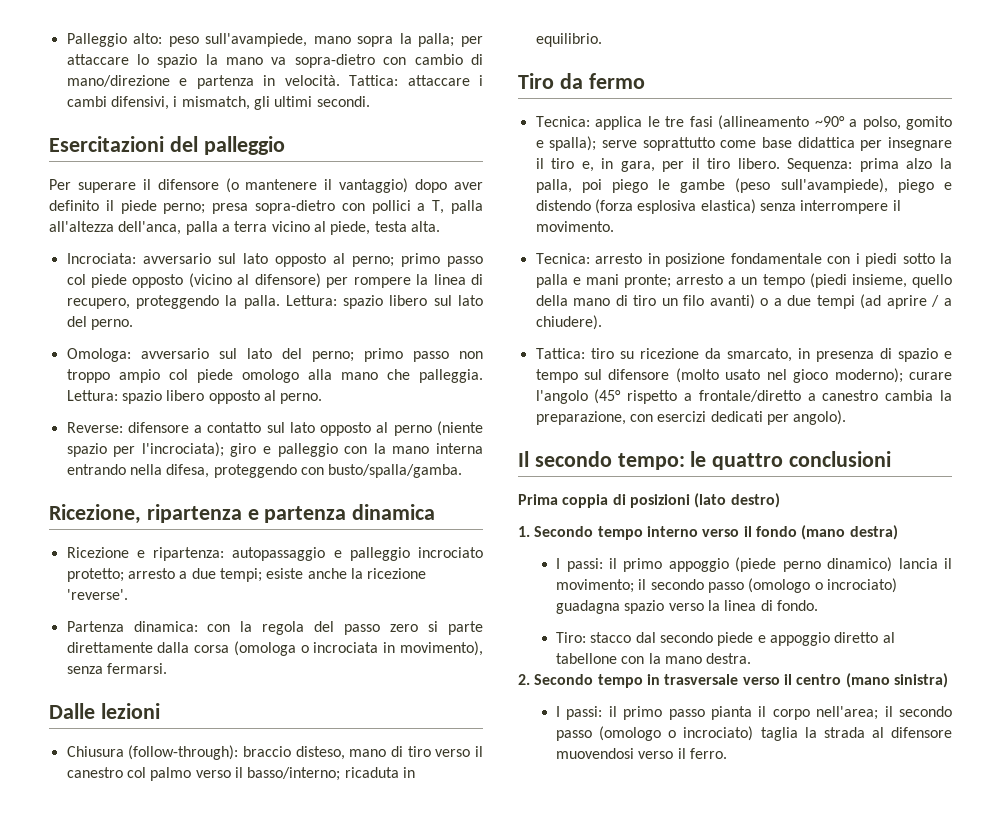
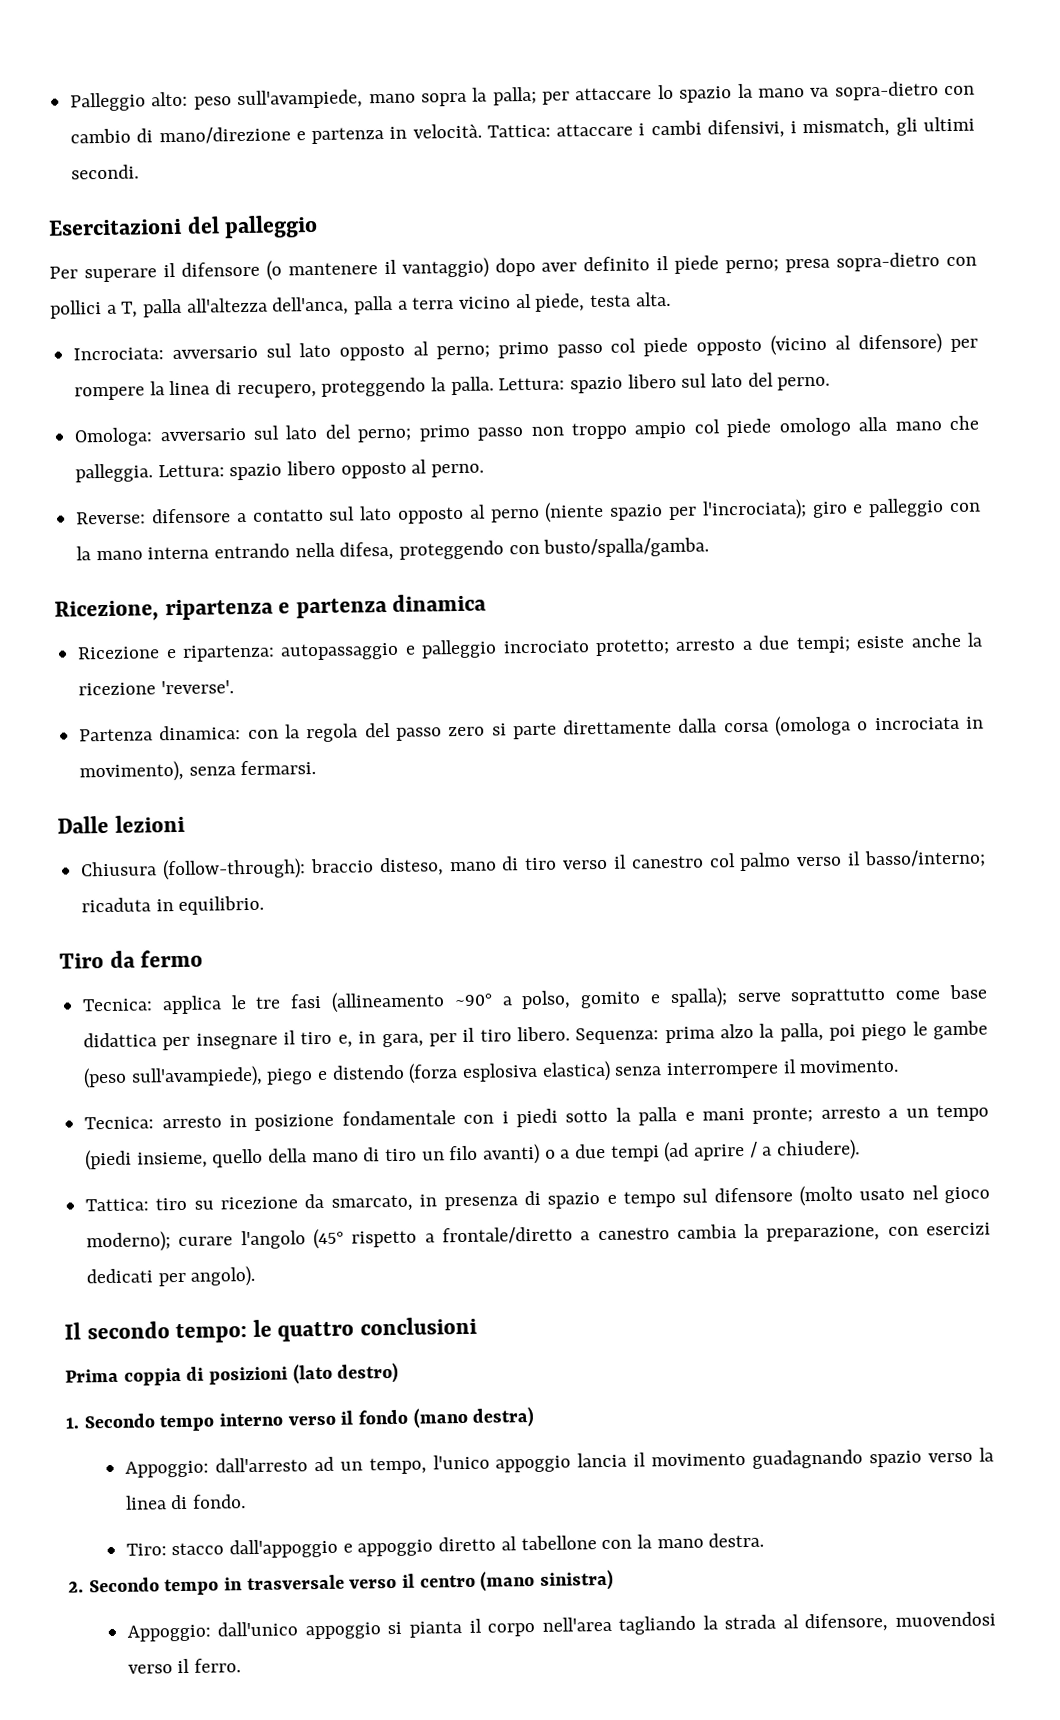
- I passi: il primo appoggio (piede perno dinamico) lancia il movimento; il secondo passo (omologo o incrociato) guadagna spazio verso la linea di fondo.
+ Appoggio: dall'arresto ad un tempo, l'unico appoggio lancia il movimento guadagnando spazio verso la linea di fondo.
- Tiro: stacco dal secondo piede e appoggio diretto al tabellone con la mano destra.
+ Tiro: stacco dall'appoggio e appoggio diretto al tabellone con la mano destra.
- I passi: il primo passo pianta il corpo nell'area; il secondo passo (omologo o incrociato) taglia la strada al difensore muovendosi verso il ferro.
+ Appoggio: dall'unico appoggio si pianta il corpo nell'area tagliando la strada al difensore, muovendosi verso il ferro.

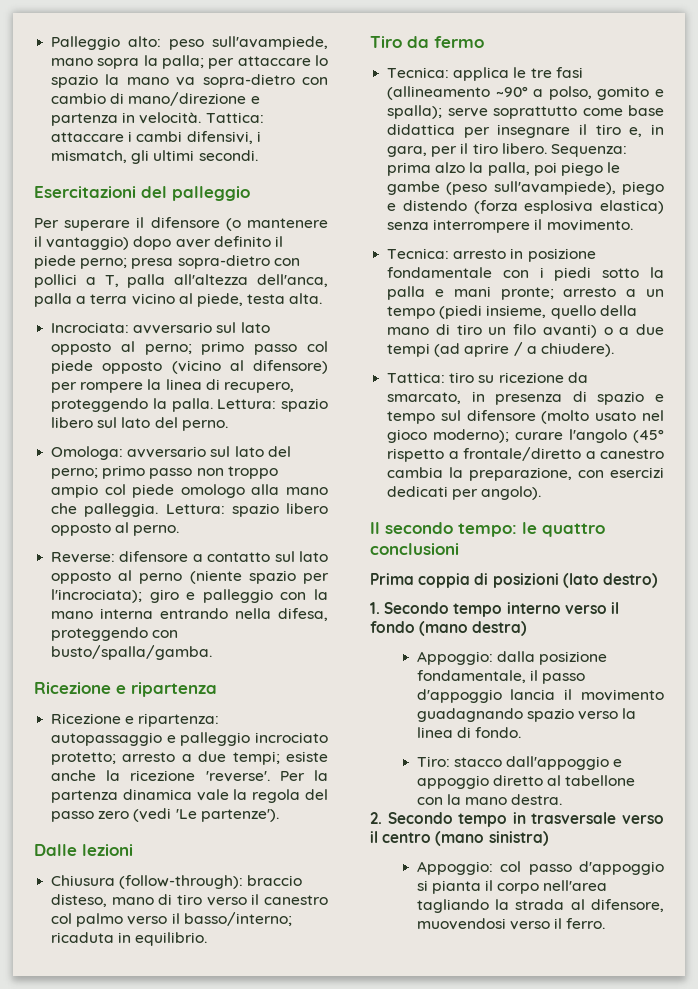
- Ricezione, ripartenza e partenza dinamica
+ Ricezione e ripartenza
- Ricezione e ripartenza: autopassaggio e palleggio incrociato protetto; arresto a due tempi; esiste anche la ricezione 'reverse'.
- Partenza dinamica: con la regola del passo zero si parte direttamente dalla corsa (omologa o incrociata in movimento), senza fermarsi.
+ Ricezione e ripartenza: autopassaggio e palleggio incrociato protetto; arresto a due tempi; esiste anche la ricezione 'reverse'. Per la partenza dinamica vale la regola del passo zero (vedi 'Le partenze').
- Appoggio: dall'arresto ad un tempo, l'unico appoggio lancia il movimento guadagnando spazio verso la linea di fondo.
+ Appoggio: dalla posizione fondamentale, il passo d'appoggio lancia il movimento guadagnando spazio verso la linea di fondo.
- Appoggio: dall'unico appoggio si pianta il corpo nell'area tagliando la strada al difensore, muovendosi verso il ferro.
+ Appoggio: col passo d'appoggio si pianta il corpo nell'area tagliando la strada al difensore, muovendosi verso il ferro.

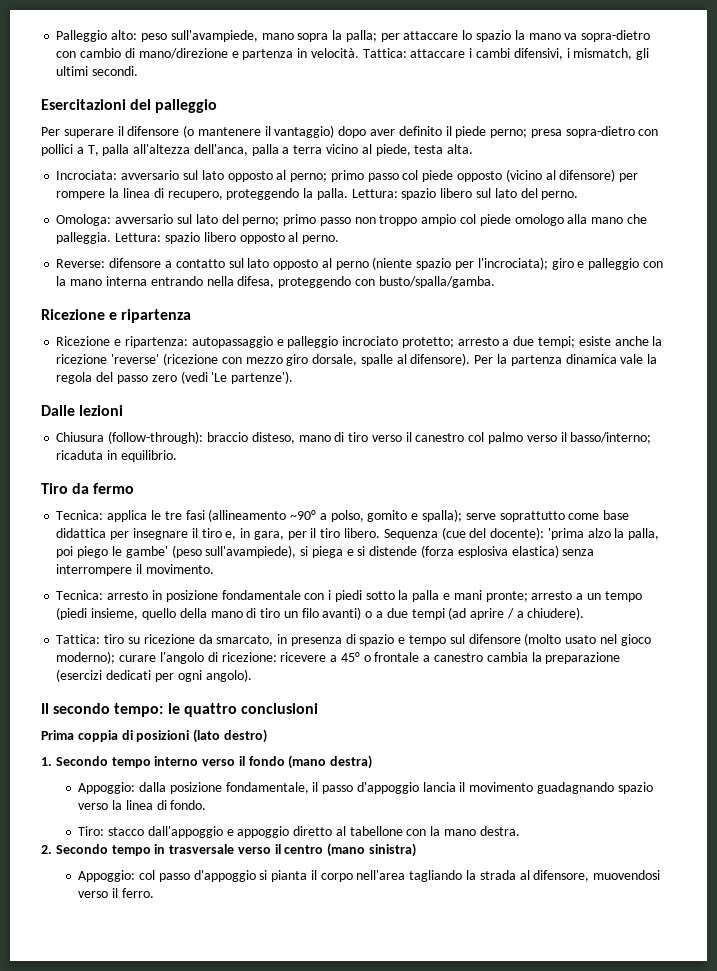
- Ricezione e ripartenza: autopassaggio e palleggio incrociato protetto; arresto a due tempi; esiste anche la ricezione 'reverse'.
+ Ricezione e ripartenza: autopassaggio e palleggio incrociato protetto; arresto a due tempi; esiste anche la ricezione 'reverse' (ricezione con mezzo giro dorsale, spalle al difensore).
- Sequenza: prima alzo la palla, poi piego le gambe (peso sull'avampiede), piego e distendo (forza esplosiva elastica) senza interrompere il movimento.
+ Sequenza (cue del docente): 'prima alzo la palla, poi piego le gambe' (peso sull'avampiede), si piega e si distende (forza esplosiva elastica) senza interrompere il movimento.
- Tattica: tiro su ricezione da smarcato, in presenza di spazio e tempo sul difensore (molto usato nel gioco moderno); curare l'angolo (45° rispetto a frontale/diretto a canestro cambia la preparazione, con esercizi dedicati per angolo).
+ Tattica: tiro su ricezione da smarcato, in presenza di spazio e tempo sul difensore (molto usato nel gioco moderno); curare l'angolo di ricezione: ricevere a 45° o frontale a canestro cambia la preparazione (esercizi dedicati per ogni angolo).

